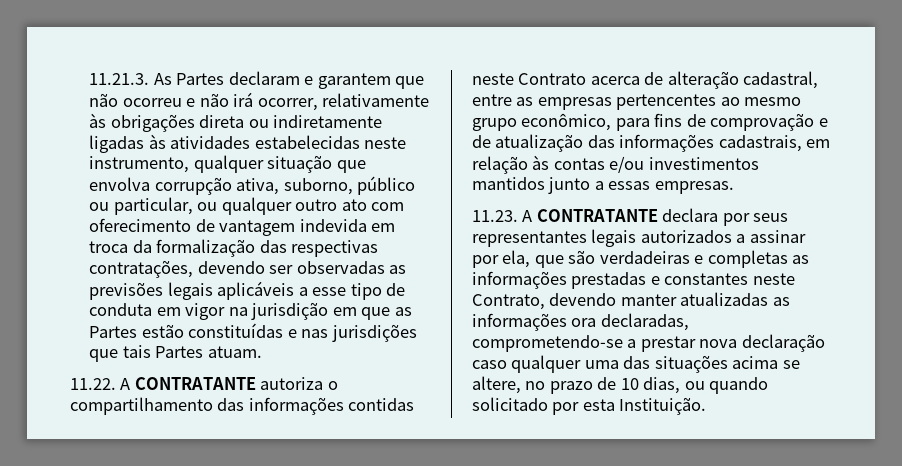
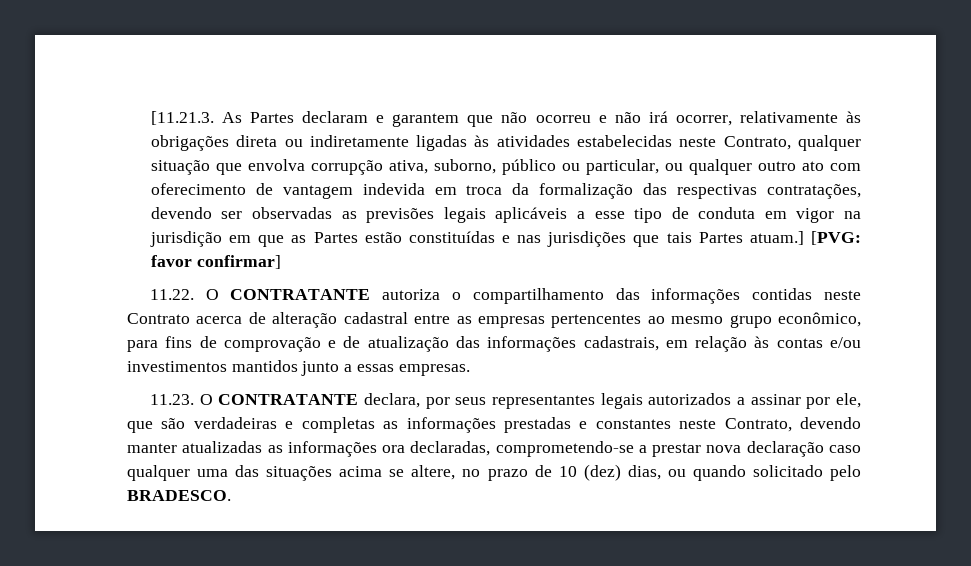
- 11.21.3. As Partes declaram e garantem que não ocorreu e não irá ocorrer, relativamente às obrigações direta ou indiretamente ligadas às atividades estabelecidas neste instrumento, qualquer situação que envolva corrupção ativa, suborno, público ou particular, ou qualquer outro ato com oferecimento de vantagem indevida em troca da formalização das respectivas contratações, devendo ser observadas as previsões legais aplicáveis a esse tipo de conduta em vigor na jurisdição em que as Partes estão constituídas e nas jurisdições que tais Partes atuam.
+ [11.21.3. As Partes declaram e garantem que não ocorreu e não irá ocorrer, relativamente às obrigações direta ou indiretamente ligadas às atividades estabelecidas neste Contrato, qualquer situação que envolva corrupção ativa, suborno, público ou particular, ou qualquer outro ato com oferecimento de vantagem indevida em troca da formalização das respectivas contratações, devendo ser observadas as previsões legais aplicáveis a esse tipo de conduta em vigor na jurisdição em que as Partes estão constituídas e nas jurisdições que tais Partes atuam.] [PVG: favor confirmar]
- 11.22. A CONTRATANTE autoriza o compartilhamento das informações contidas neste Contrato acerca de alteração cadastral, entre as empresas pertencentes ao mesmo grupo econômico, para fins de comprovação e de atualização das informações cadastrais, em relação às contas e/ou investimentos mantidos junto a essas empresas.
+ 11.22. O CONTRATANTE autoriza o compartilhamento das informações contidas neste Contrato acerca de alteração cadastral entre as empresas pertencentes ao mesmo grupo econômico, para fins de comprovação e de atualização das informações cadastrais, em relação às contas e/ou investimentos mantidos junto a essas empresas.
- 11.23. A CONTRATANTE declara por seus representantes legais autorizados a assinar por ela, que são verdadeiras e completas as informações prestadas e constantes neste Contrato, devendo manter atualizadas as informações ora declaradas, comprometendo-se a prestar nova declaração caso qualquer uma das situações acima se altere, no prazo de 10 dias, ou quando solicitado por esta Instituição.
+ 11.23. O CONTRATANTE declara, por seus representantes legais autorizados a assinar por ele, que são verdadeiras e completas as informações prestadas e constantes neste Contrato, devendo manter atualizadas as informações ora declaradas, comprometendo-se a prestar nova declaração caso qualquer uma das situações acima se altere, no prazo de 10 (dez) dias, ou quando solicitado pelo BRADESCO.

